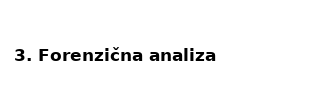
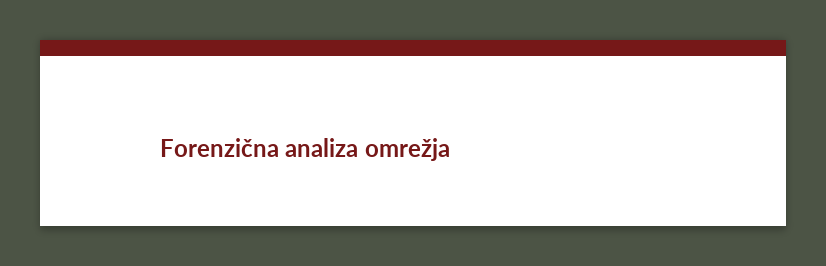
- 3. Forenzična analiza
+ Forenzična analiza omrežja

